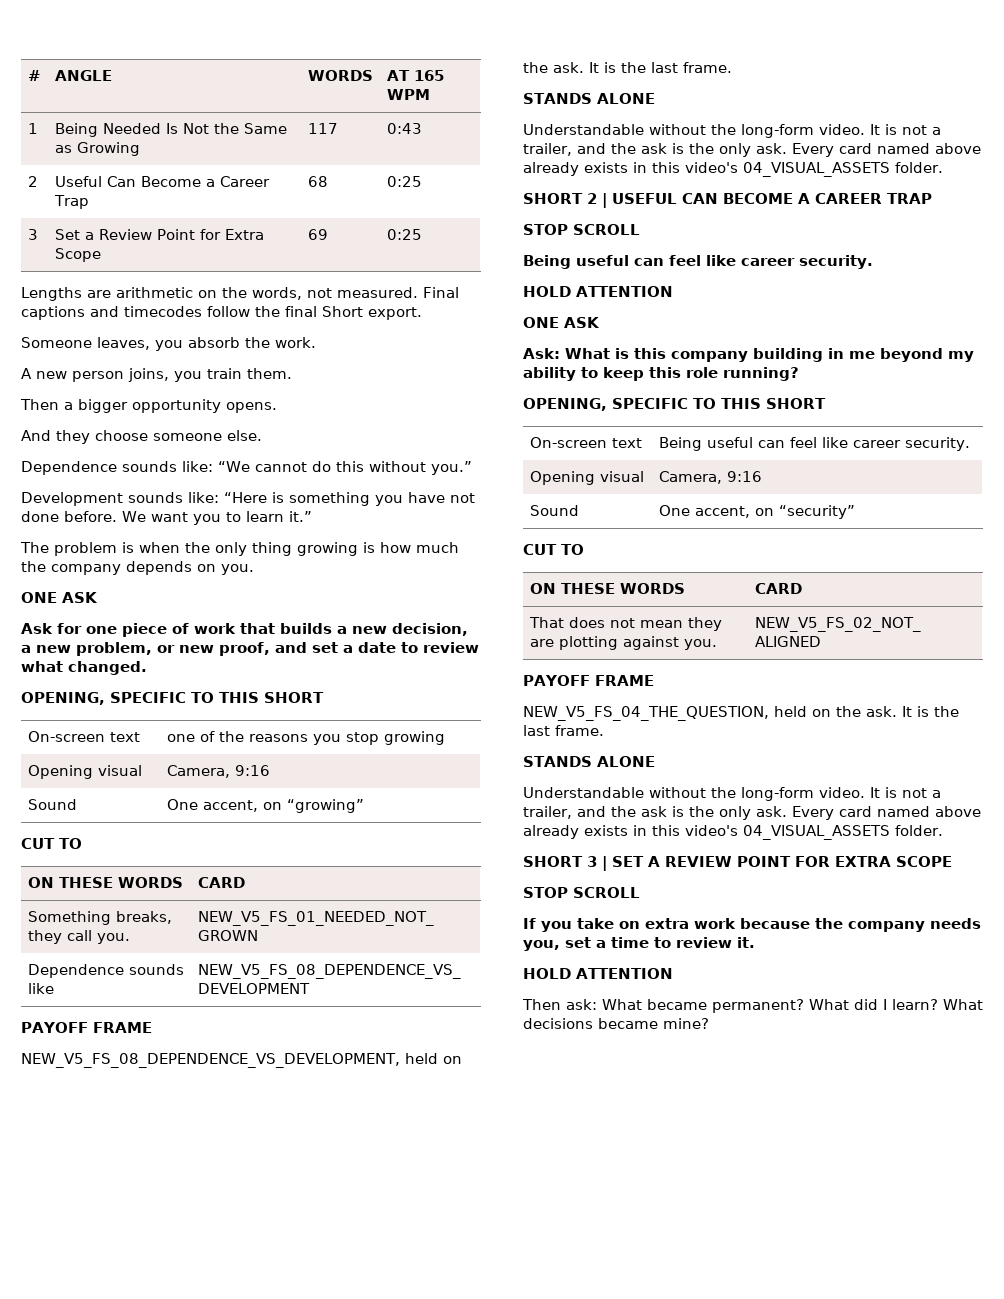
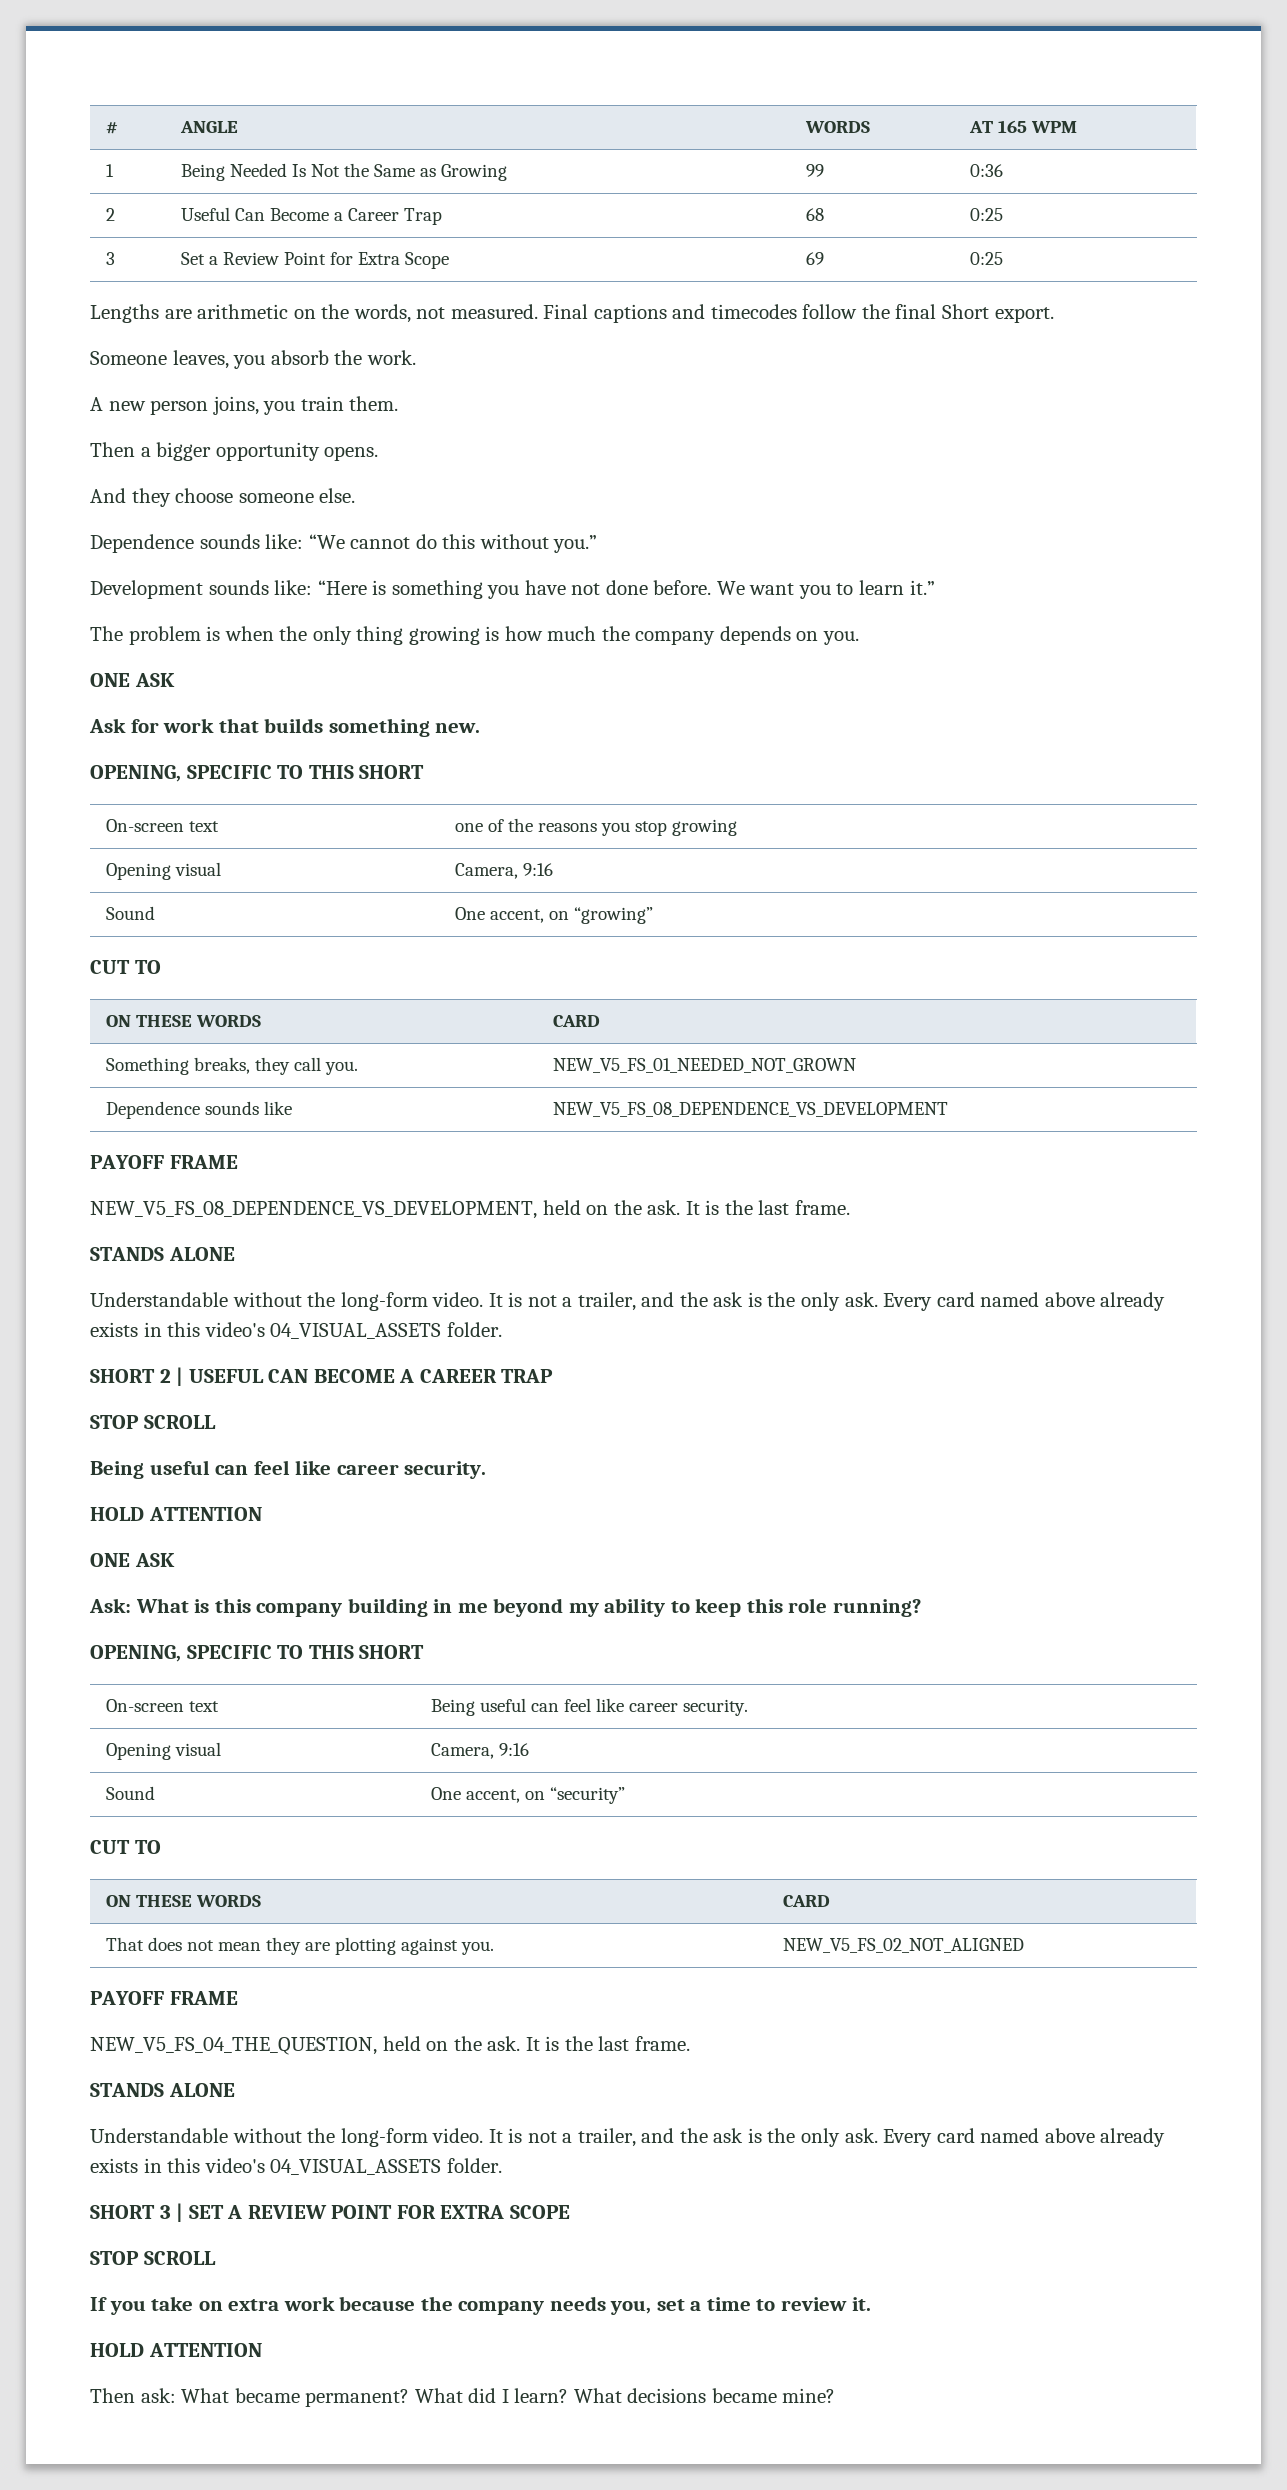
- 1 | Being Needed Is Not the Same as Growing | 117 | 0:43
+ 1 | Being Needed Is Not the Same as Growing | 99 | 0:36
- Ask for one piece of work that builds a new decision, a new problem, or new proof, and set a date to review what changed.
+ Ask for work that builds something new.

